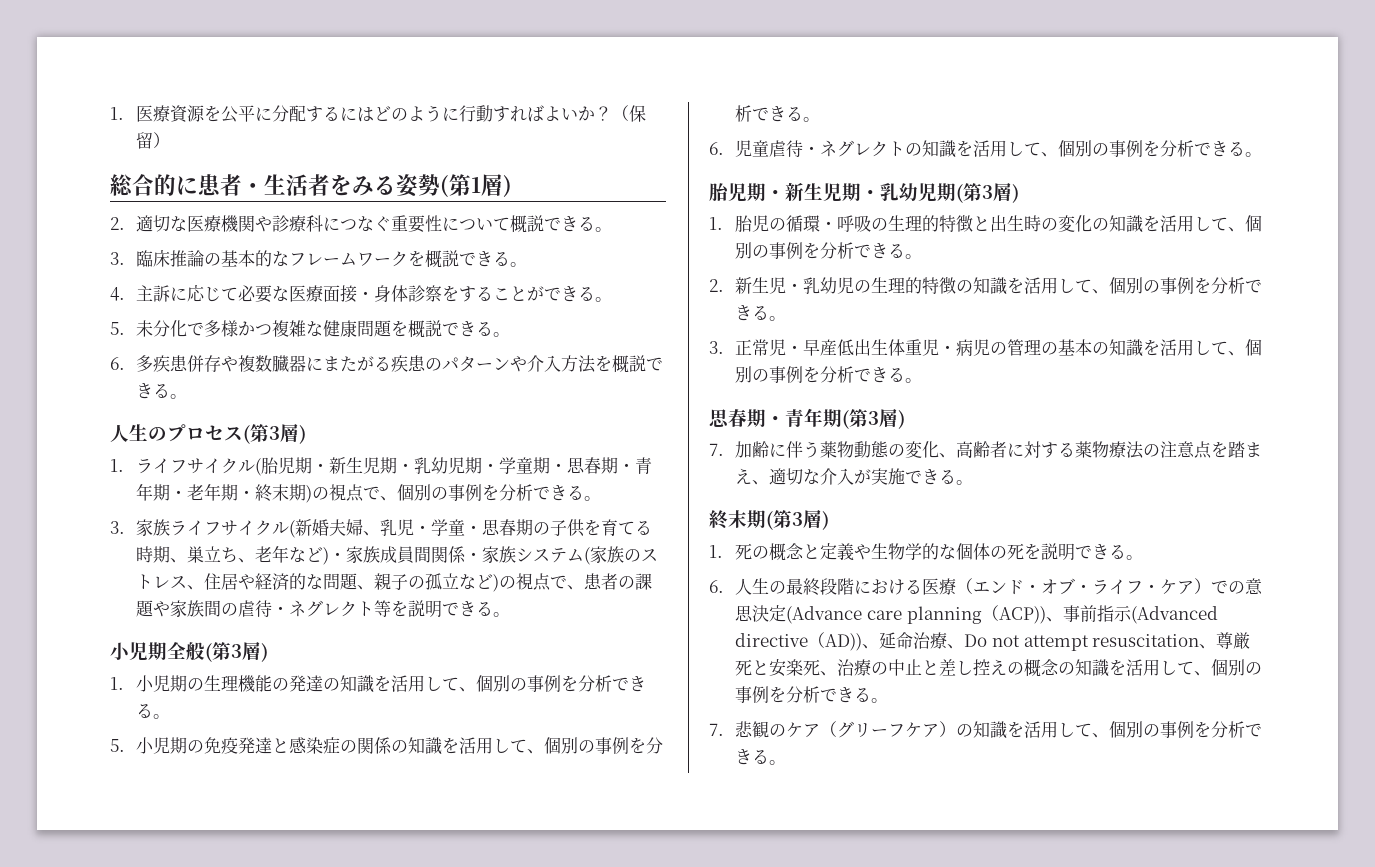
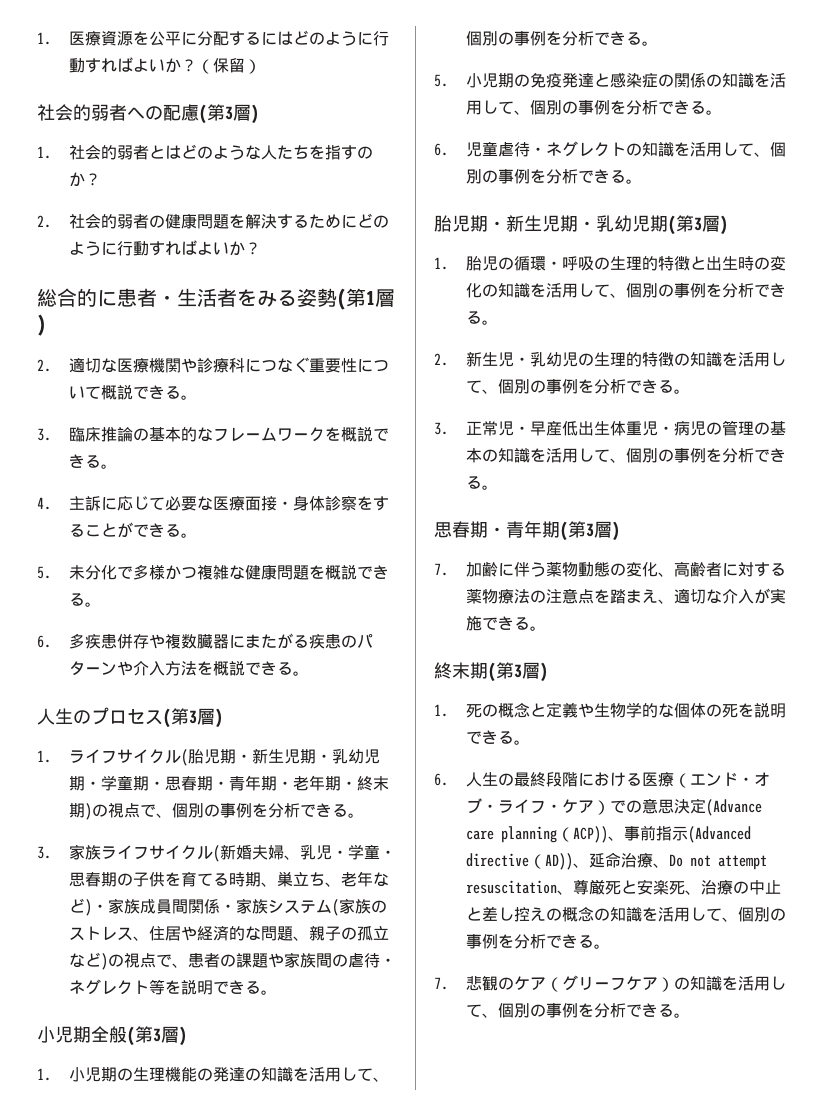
+ 社会的弱者への配慮(第3層)
+ 1.社会的弱者とはどのような人たちを指すのか？
+ 2.社会的弱者の健康問題を解決するためにどのように行動すればよいか？

